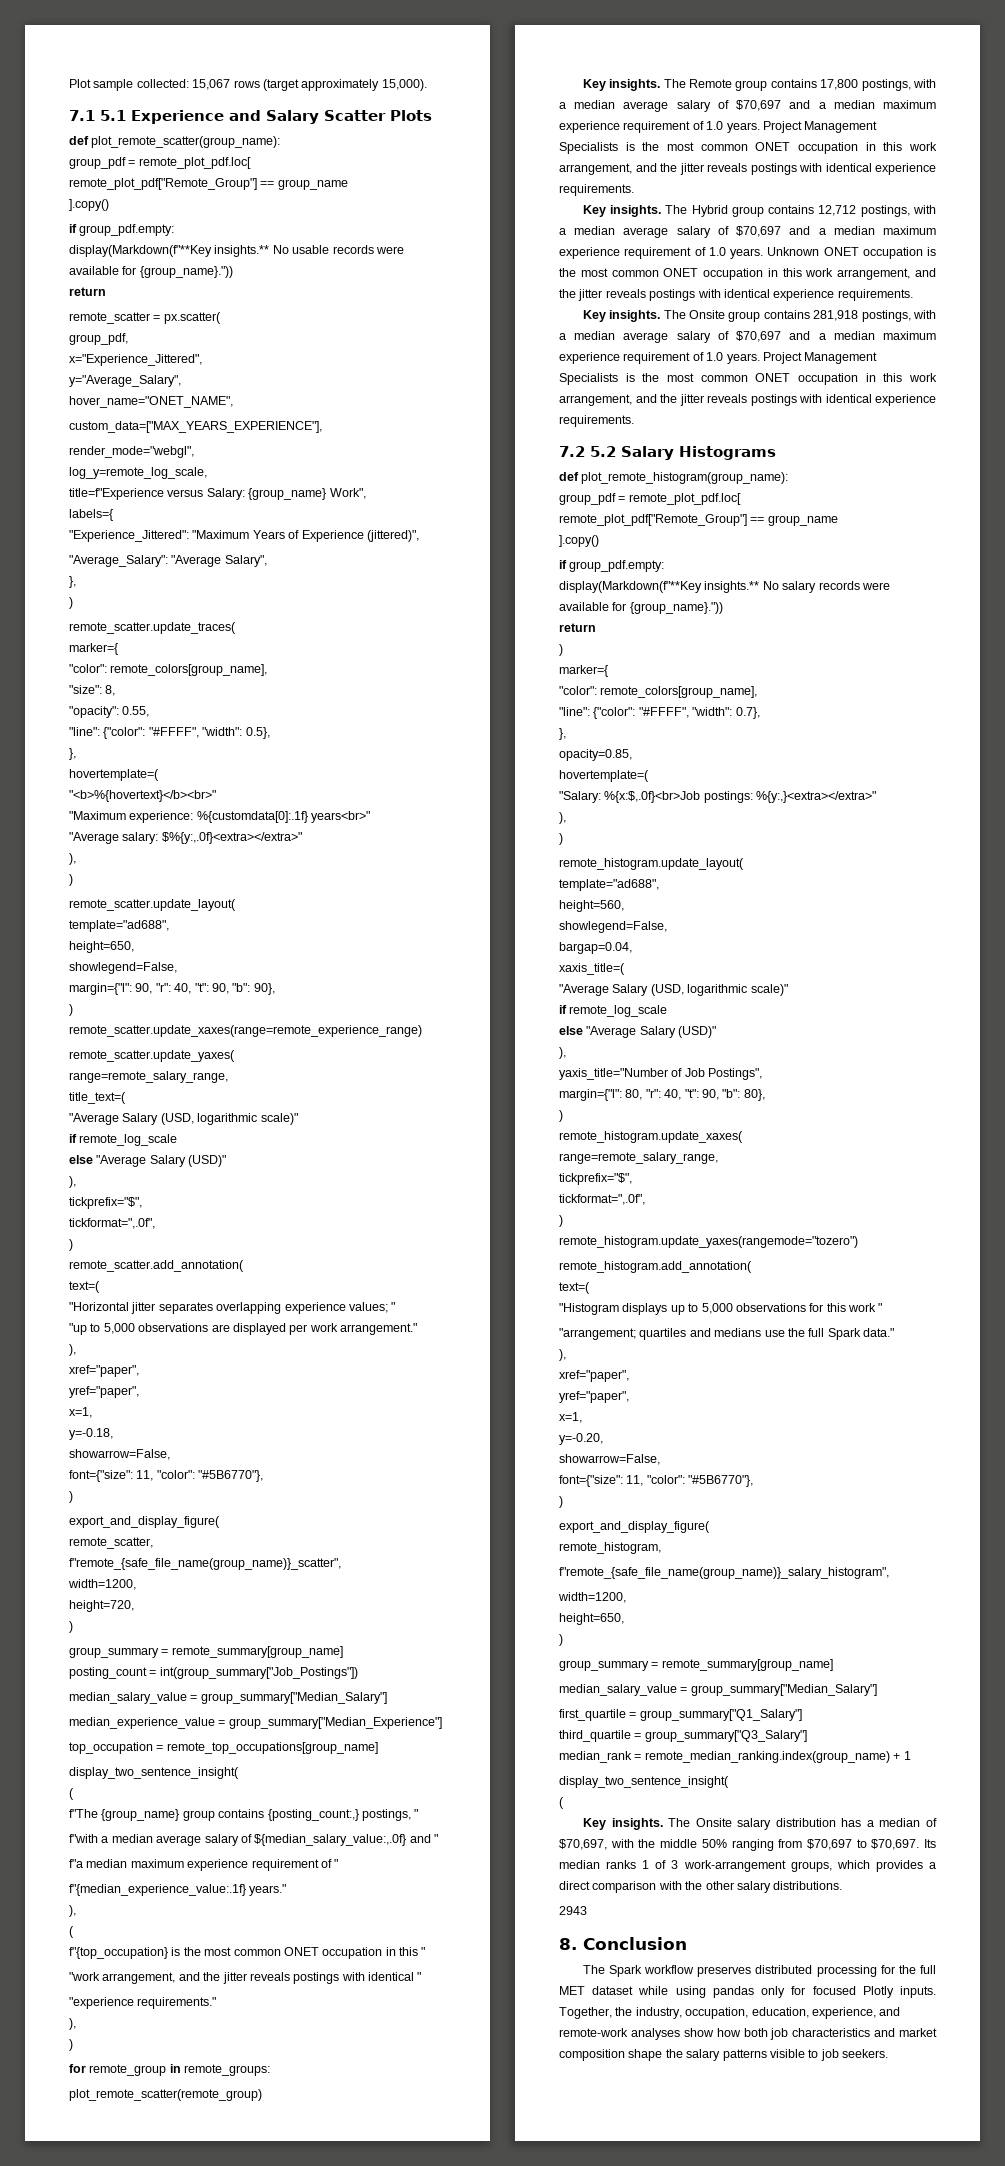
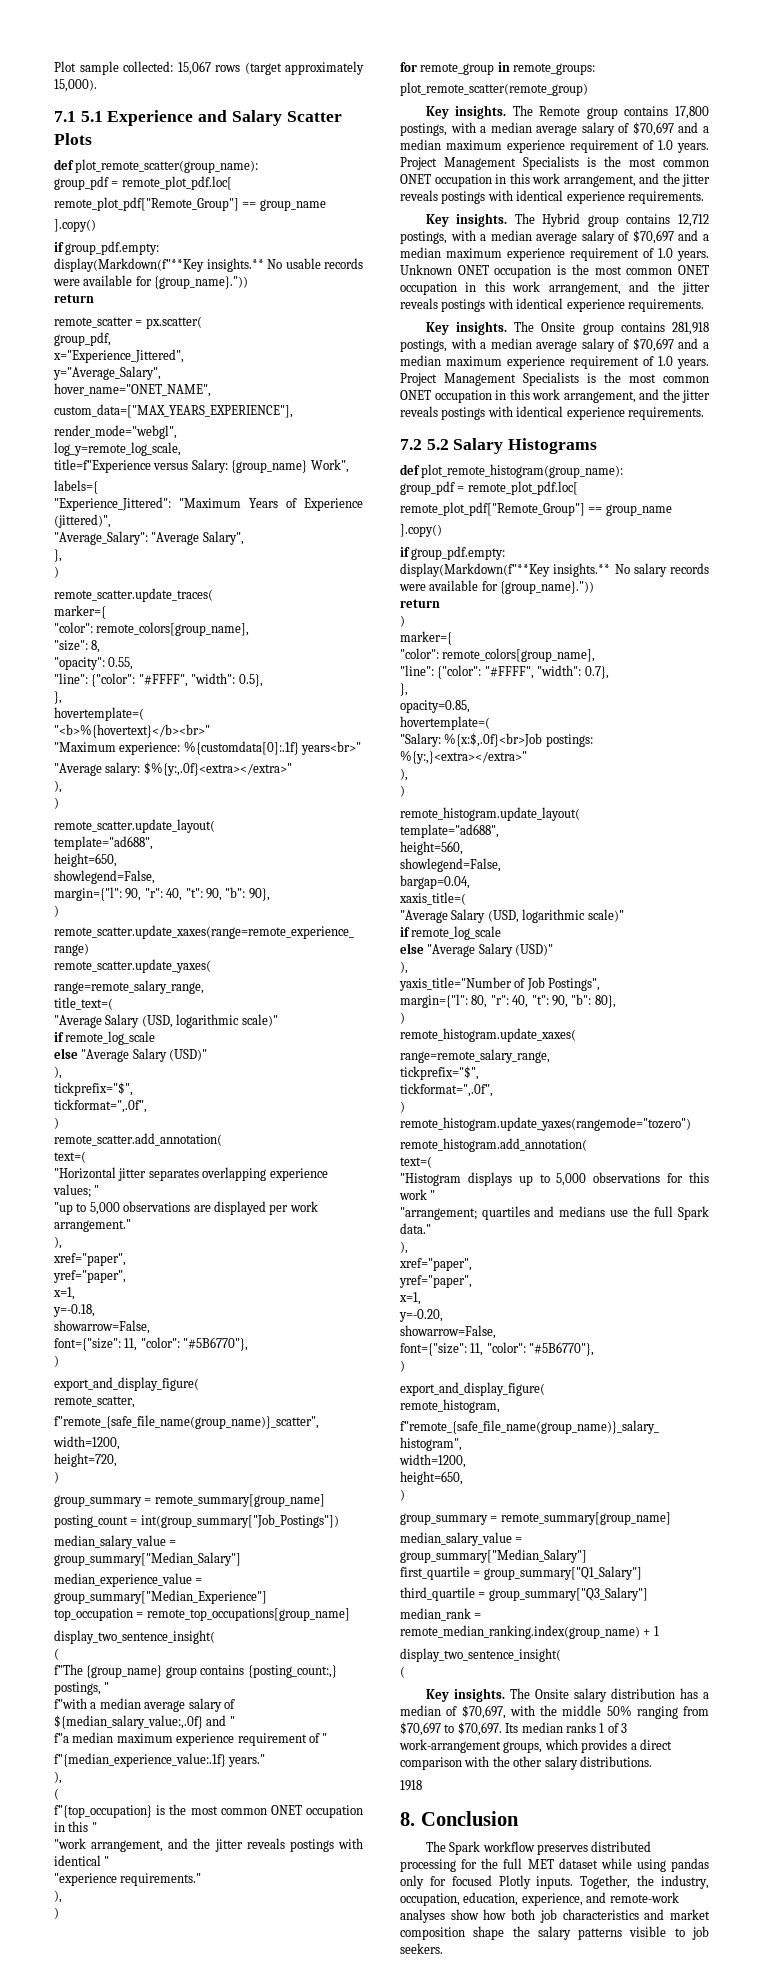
- 2943
+ 1918

